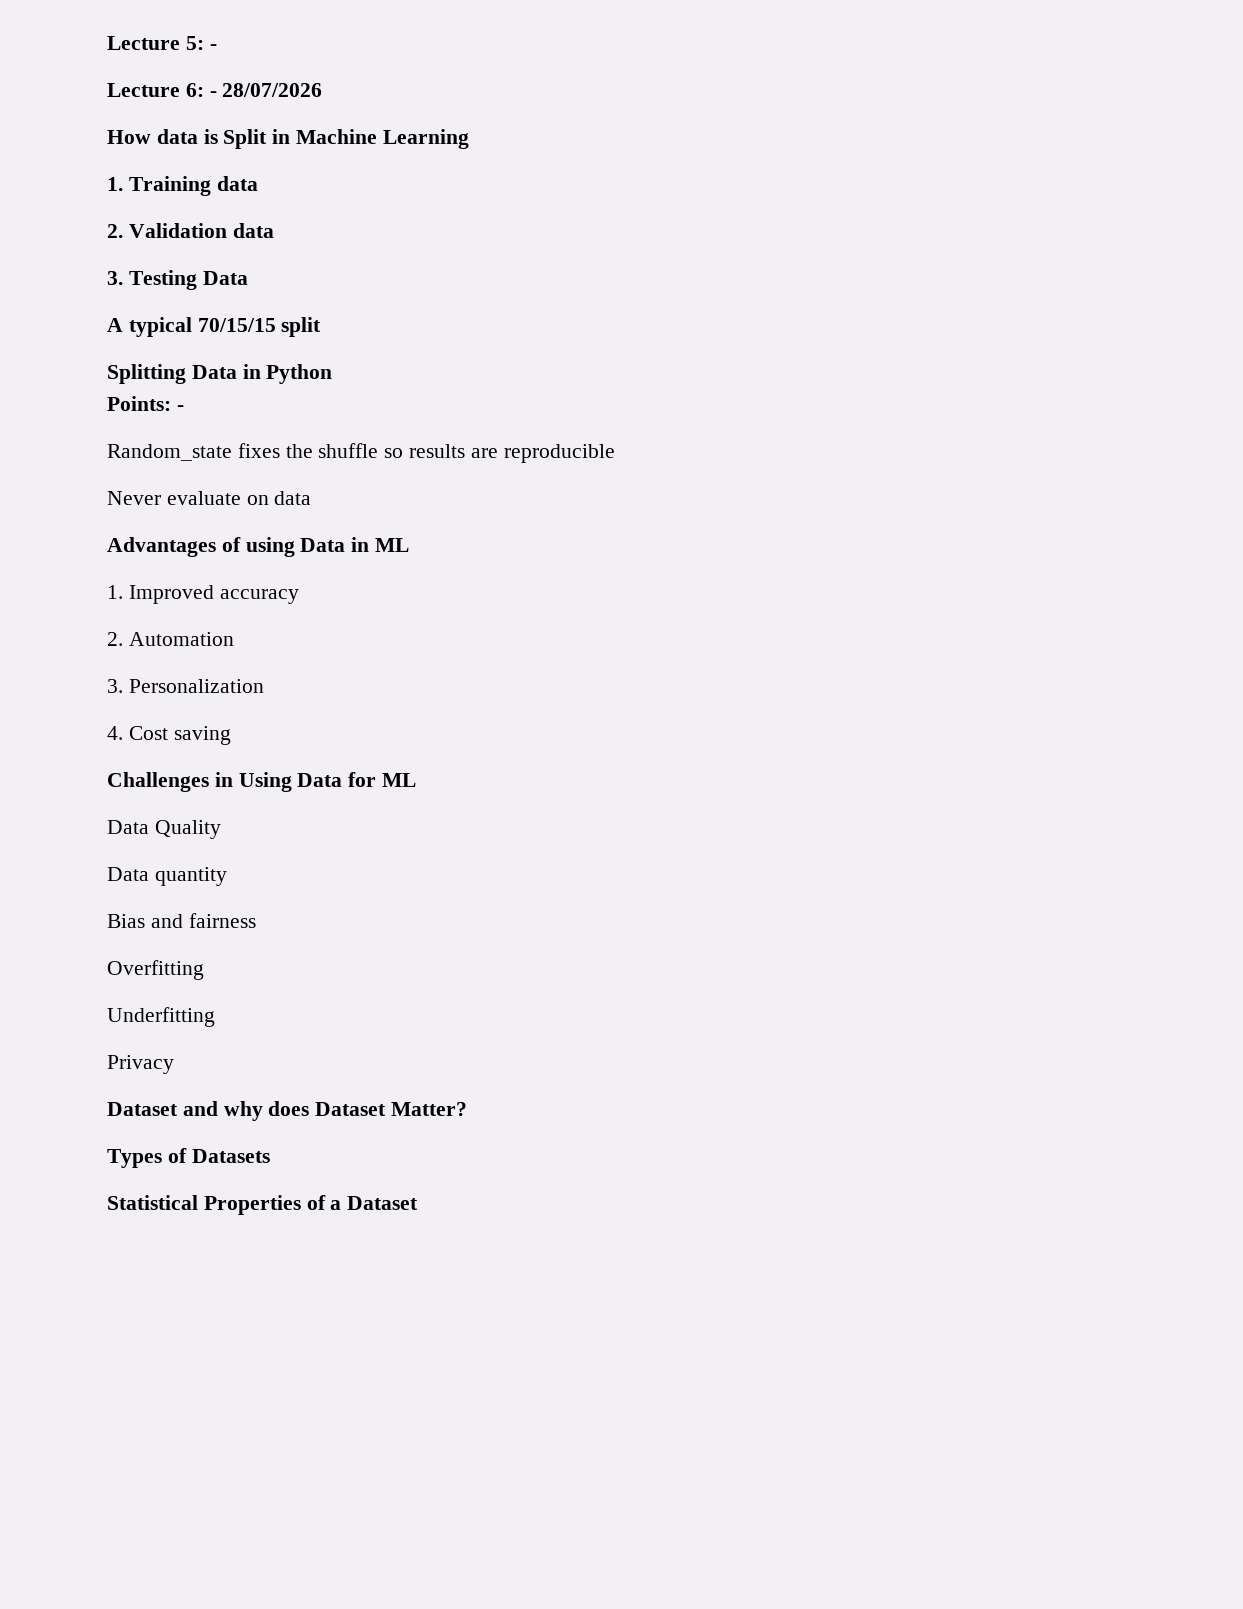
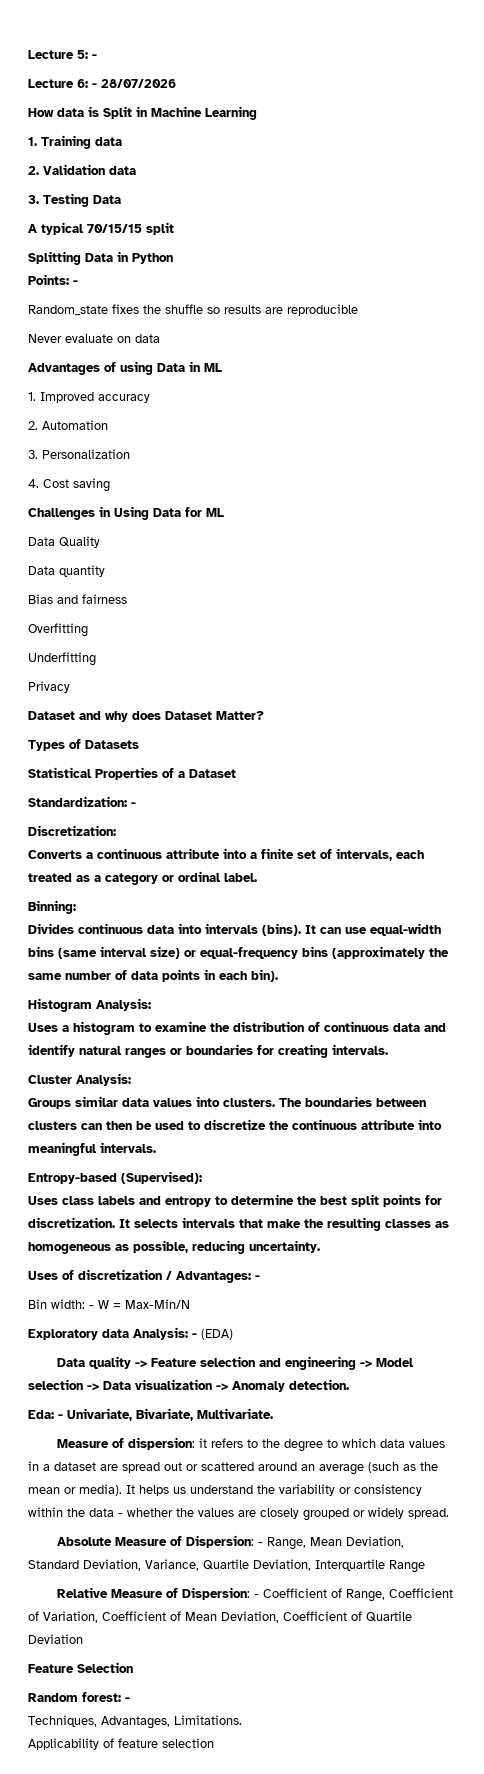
+ Standardization: -
+ Discretization:
+ Converts a continuous attribute into a finite set of intervals, each treated as a category or ordinal label.
+ Binning:
+ Divides continuous data into intervals (bins). It can use equal-width bins (same interval size) or equal-frequency bins (approximately the same number of data points in each bin).
+ Histogram Analysis:
+ Uses a histogram to examine the distribution of continuous data and identify natural ranges or boundaries for creating intervals.
+ Cluster Analysis:
+ Groups similar data values into clusters. The boundaries between clusters can then be used to discretize the continuous attribute into meaningful intervals.
+ Entropy-based (Supervised):
+ Uses class labels and entropy to determine the best split points for discretization. It selects intervals that make the resulting classes as homogeneous as possible, reducing uncertainty.
+ Uses of discretization / Advantages: -
+ Bin width: - W = Max-Min/N
+ Exploratory data Analysis: - (EDA)
+ Data quality -> Feature selection and engineering -> Model selection -> Data visualization -> Anomaly detection.
+ Eda: - Univariate, Bivariate, Multivariate.
+ Measure of dispersion: it refers to the degree to which data values in a dataset are spread out or scattered around an average (such as the mean or media). It helps us understand the variability or consistency within the data - whether the values are closely grouped or widely spread.
+ Absolute Measure of Dispersion: - Range, Mean Deviation, Standard Deviation, Variance, Quartile Deviation, Interquartile Range
+ Relative Measure of Dispersion: - Coefficient of Range, Coefficient of Variation, Coefficient of Mean Deviation, Coefficient of Quartile Deviation
+ Feature Selection
+ Random forest: -
+ Techniques, Advantages, Limitations.
+ Applicability of feature selection

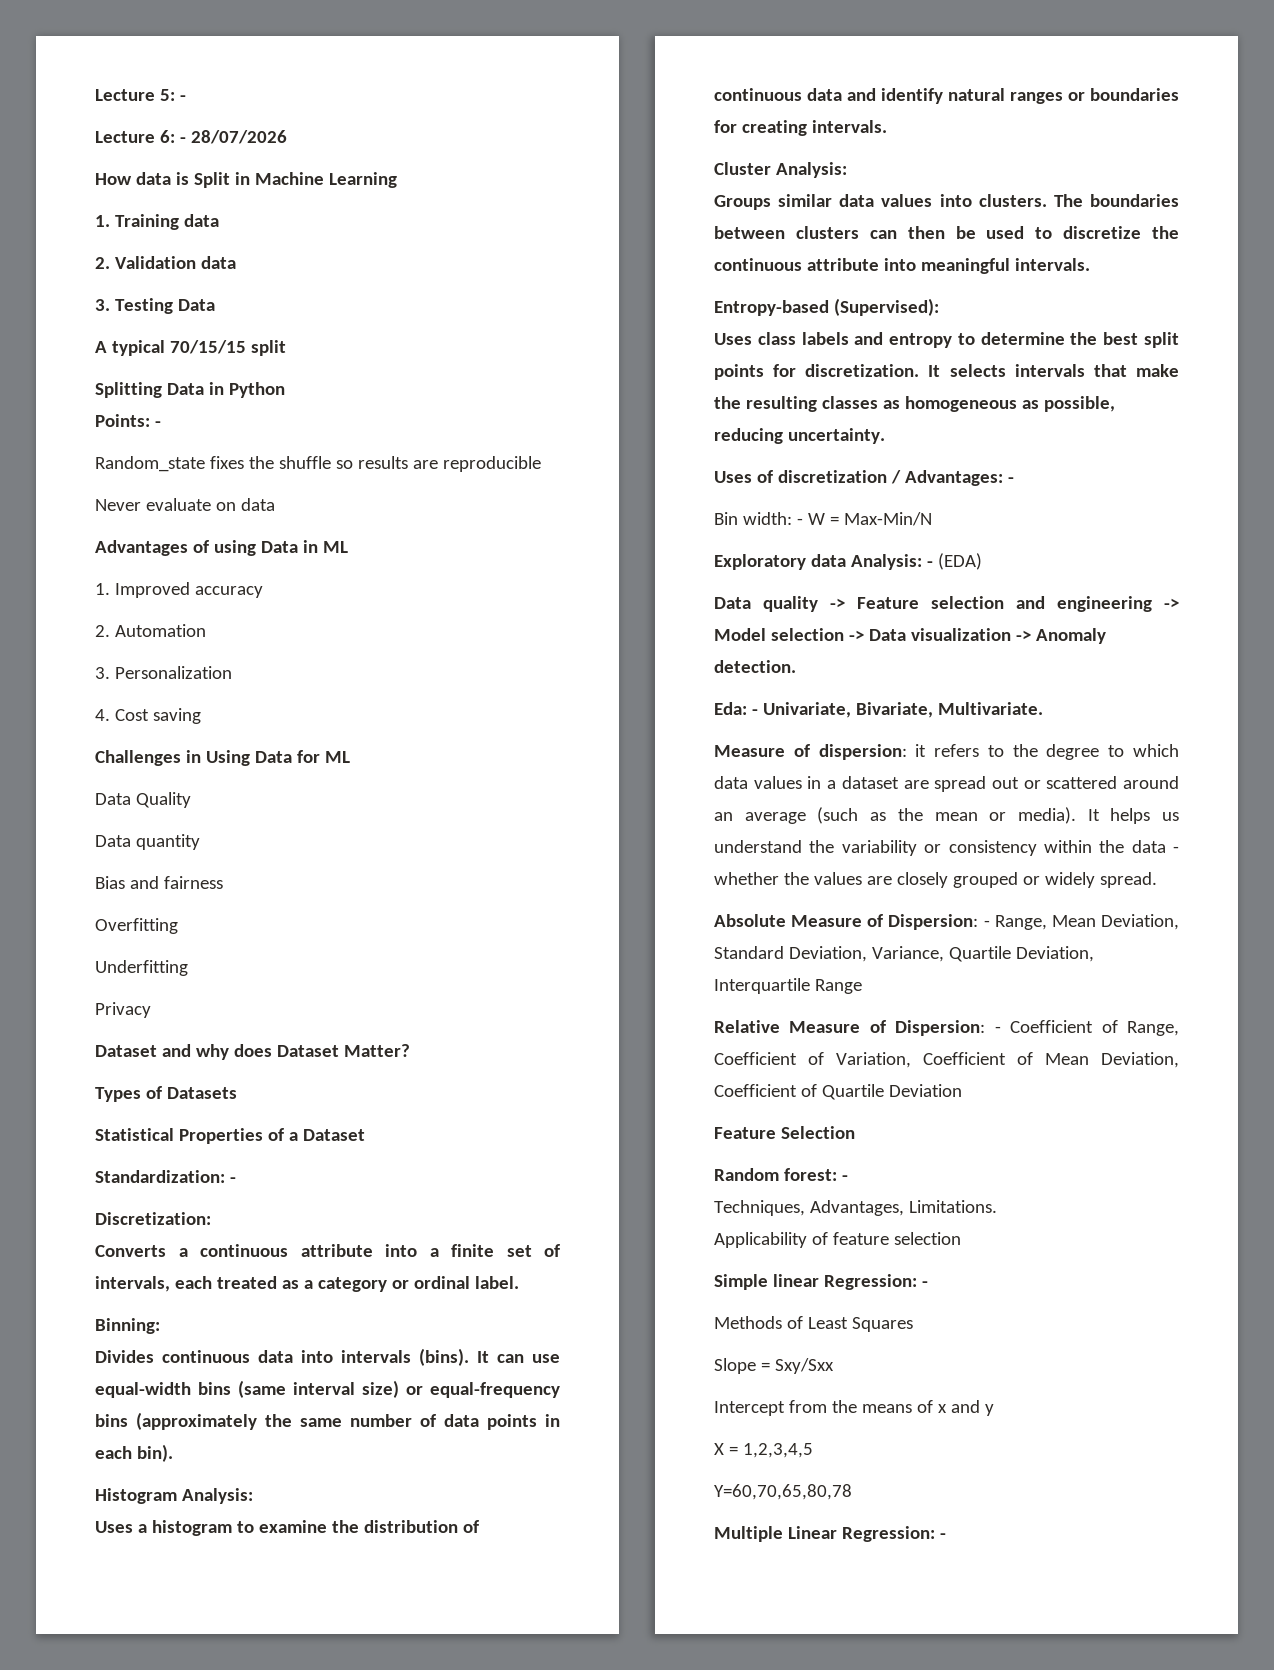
+ Simple linear Regression: -
+ Methods of Least Squares
+ Slope = Sxy/Sxx
+ Intercept from the means of x and y
+ X = 1,2,3,4,5
+ Y=60,70,65,80,78
+ Multiple Linear Regression: -

